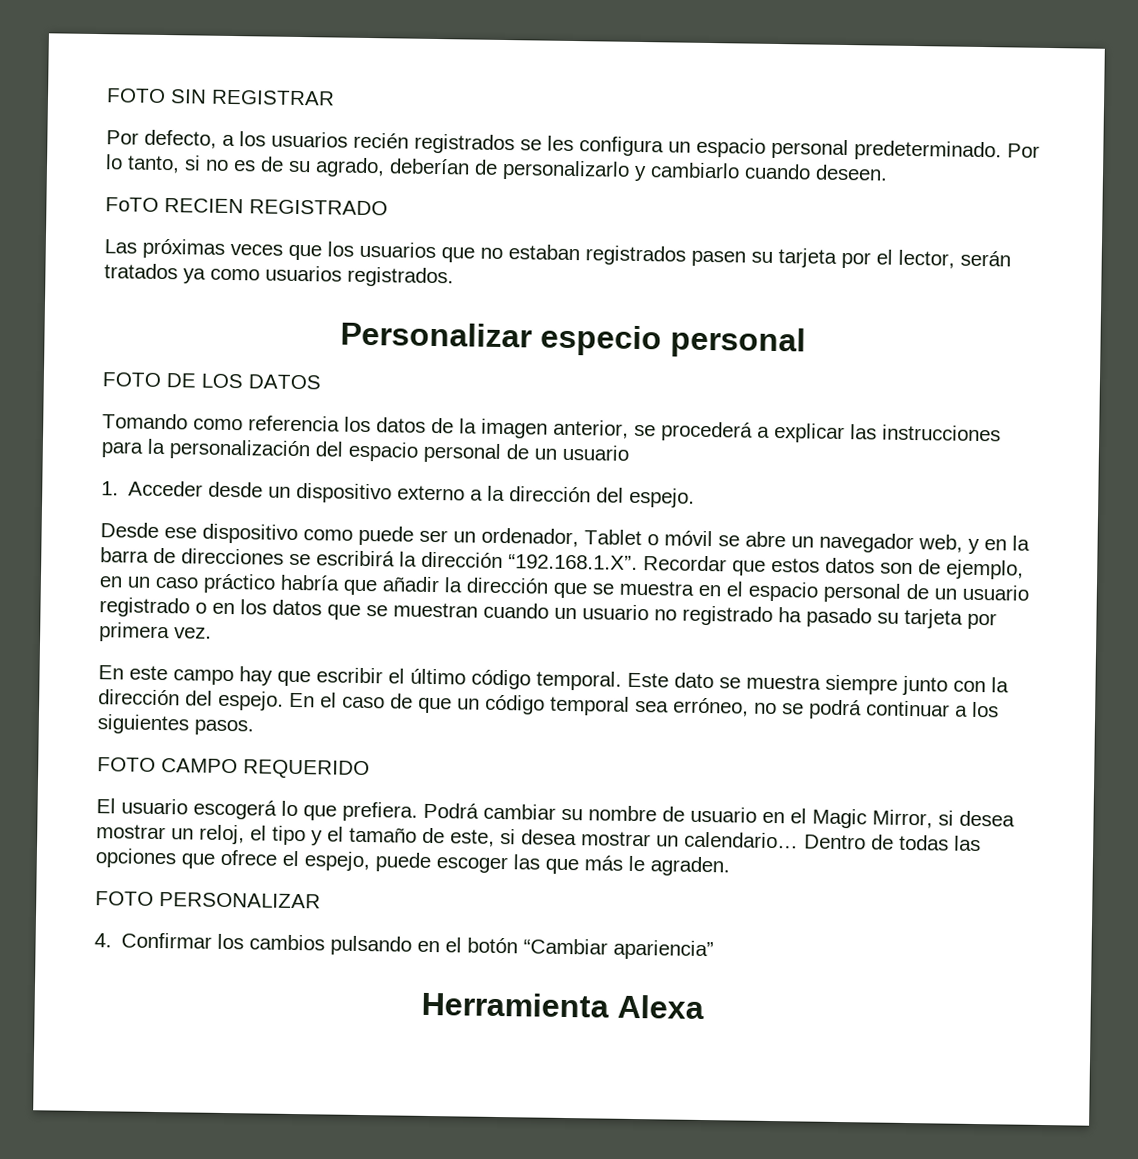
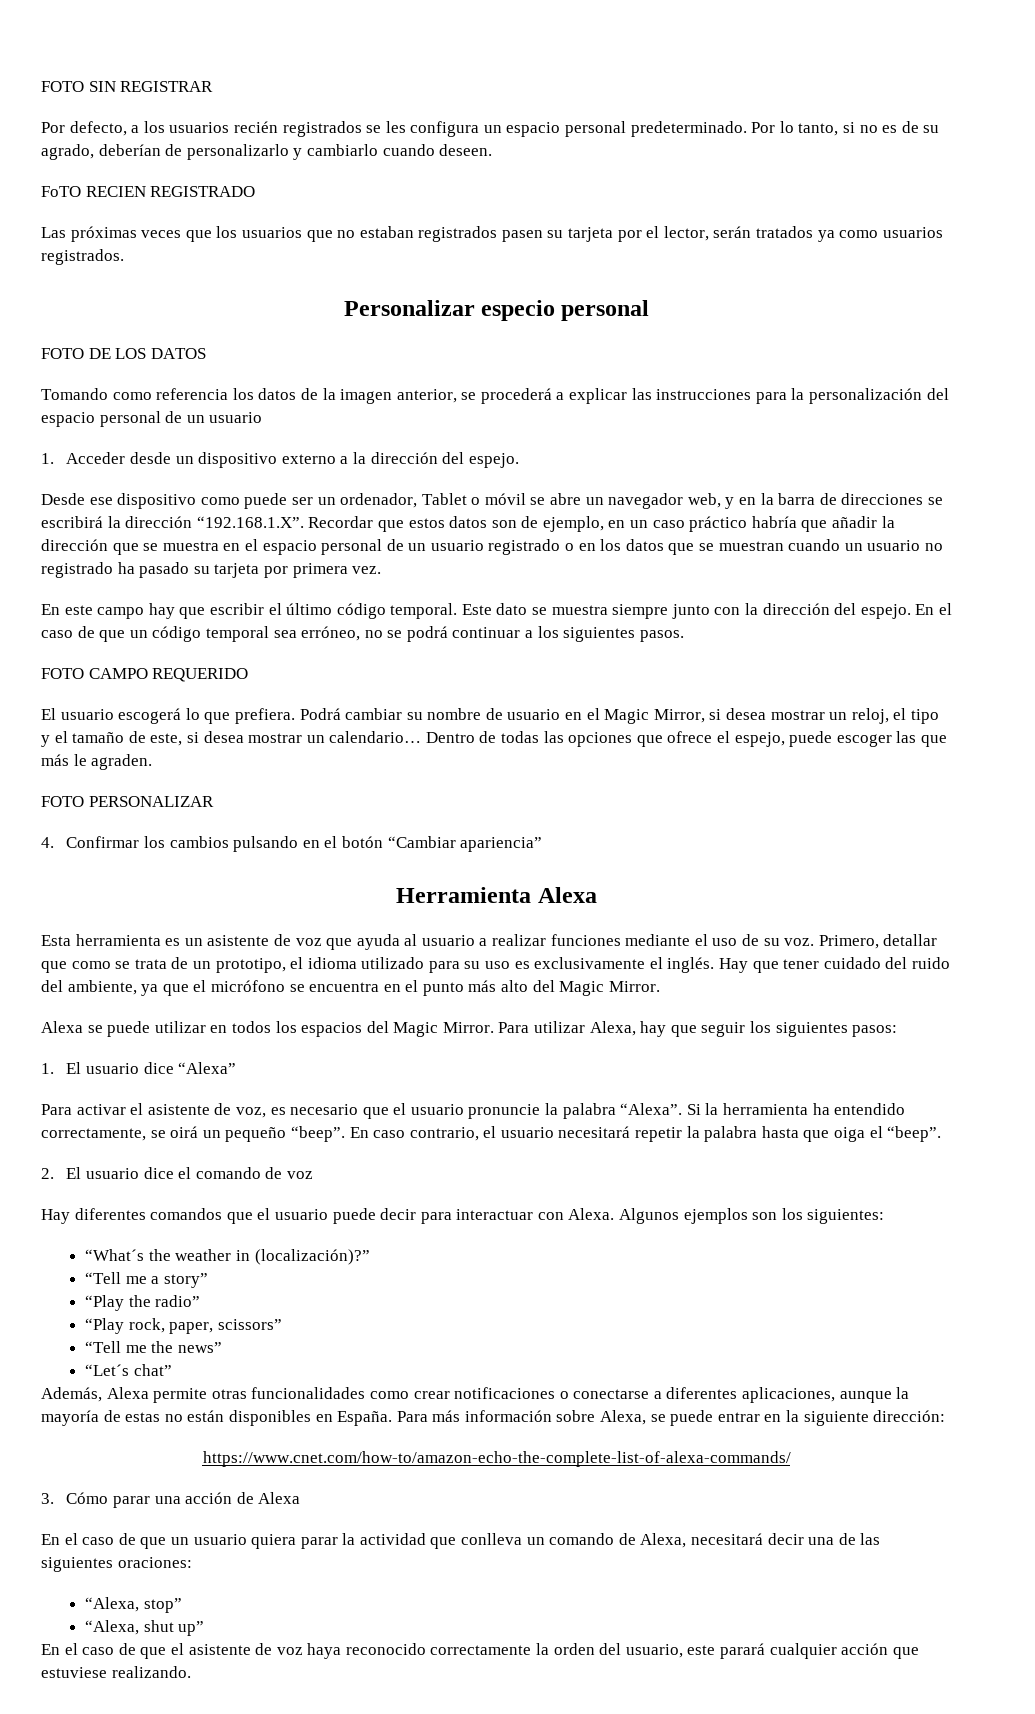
+ Esta herramienta es un asistente de voz que ayuda al usuario a realizar funciones mediante el uso de su voz. Primero, detallar que como se trata de un prototipo, el idioma utilizado para su uso es exclusivamente el inglés. Hay que tener cuidado del ruido del ambiente, ya que el micrófono se encuentra en el punto más alto del Magic Mirror.
+ Alexa se puede utilizar en todos los espacios del Magic Mirror. Para utilizar Alexa, hay que seguir los siguientes pasos:
+ 1. El usuario dice “Alexa”
+ Para activar el asistente de voz, es necesario que el usuario pronuncie la palabra “Alexa”. Si la herramienta ha entendido correctamente, se oirá un pequeño “beep”. En caso contrario, el usuario necesitará repetir la palabra hasta que oiga el “beep”.
+ 2. El usuario dice el comando de voz
+ Hay diferentes comandos que el usuario puede decir para interactuar con Alexa. Algunos ejemplos son los siguientes:
+ “What´s the weather in (localización)?”
+ “Tell me a story”
+ “Play the radio”
+ “Play rock, paper, scissors”
+ “Tell me the news”
+ “Let´s chat”
+ Además, Alexa permite otras funcionalidades como crear notificaciones o conectarse a diferentes aplicaciones, aunque la mayoría de estas no están disponibles en España. Para más información sobre Alexa, se puede entrar en la siguiente dirección:
+ https://www.cnet.com/how-to/amazon-echo-the-complete-list-of-alexa-commands/
+ 3. Cómo parar una acción de Alexa
+ En el caso de que un usuario quiera parar la actividad que conlleva un comando de Alexa, necesitará decir una de las siguientes oraciones:
+ “Alexa, stop”
+ “Alexa, shut up”
+ En el caso de que el asistente de voz haya reconocido correctamente la orden del usuario, este parará cualquier acción que estuviese realizando.

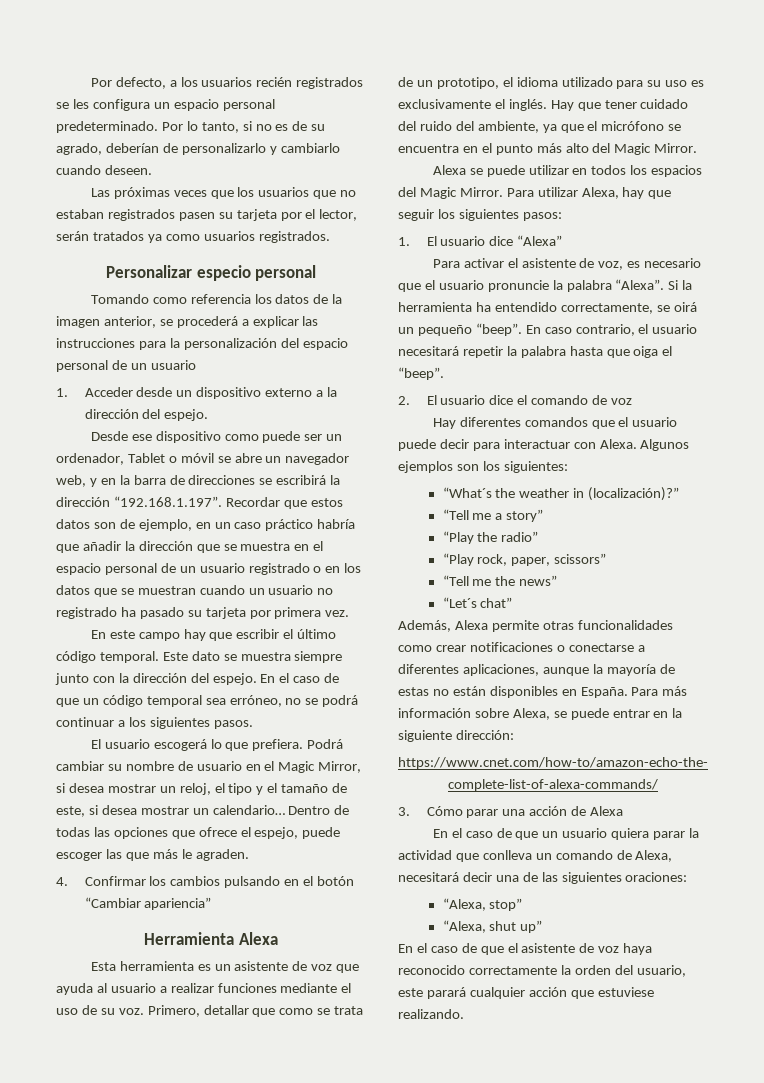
- FOTO SIN REGISTRAR
- FoTO RECIEN REGISTRADO
- FOTO DE LOS DATOS
- Desde ese dispositivo como puede ser un ordenador, Tablet o móvil se abre un navegador web, y en la barra de direcciones se escribirá la dirección “192.168.1.X”. Recordar que estos datos son de ejemplo, en un caso práctico habría que añadir la dirección que se muestra en el espacio personal de un usuario registrado o en los datos que se muestran cuando un usuario no registrado ha pasado su tarjeta por primera vez.
+ Desde ese dispositivo como puede ser un ordenador, Tablet o móvil se abre un navegador web, y en la barra de direcciones se escribirá la dirección “192.168.1.197”. Recordar que estos datos son de ejemplo, en un caso práctico habría que añadir la dirección que se muestra en el espacio personal de un usuario registrado o en los datos que se muestran cuando un usuario no registrado ha pasado su tarjeta por primera vez.
- FOTO CAMPO REQUERIDO
- FOTO PERSONALIZAR

